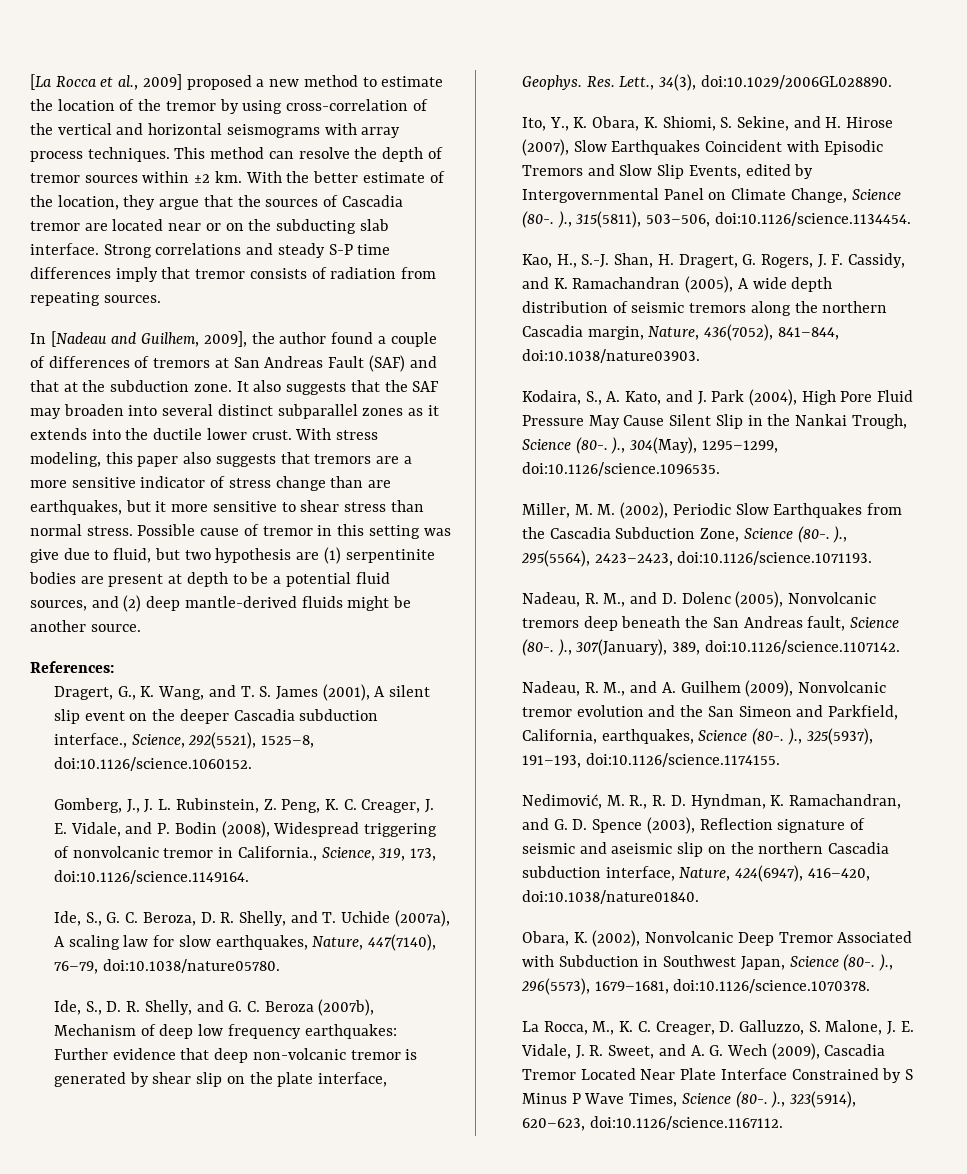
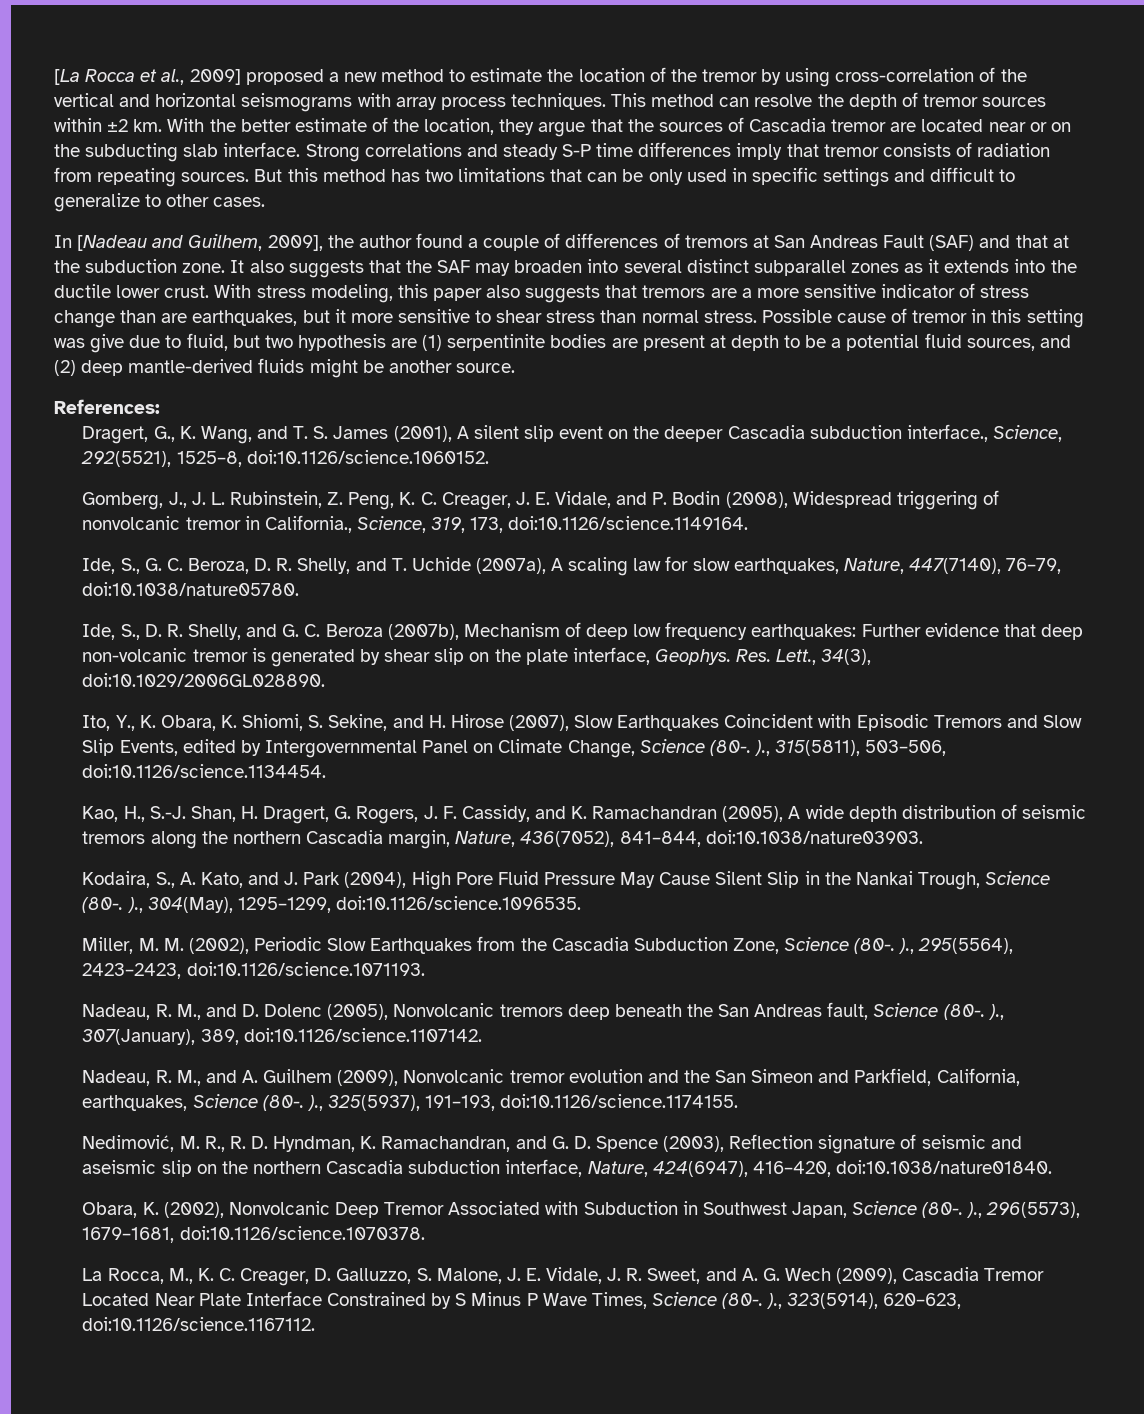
+ But this method has two limitations that can be only used in specific settings and difficult to generalize to other cases.

